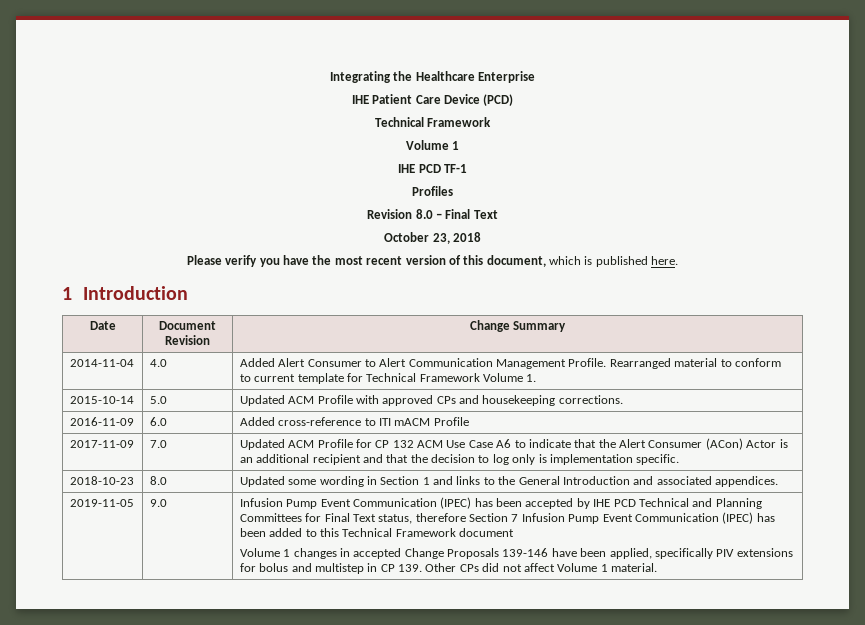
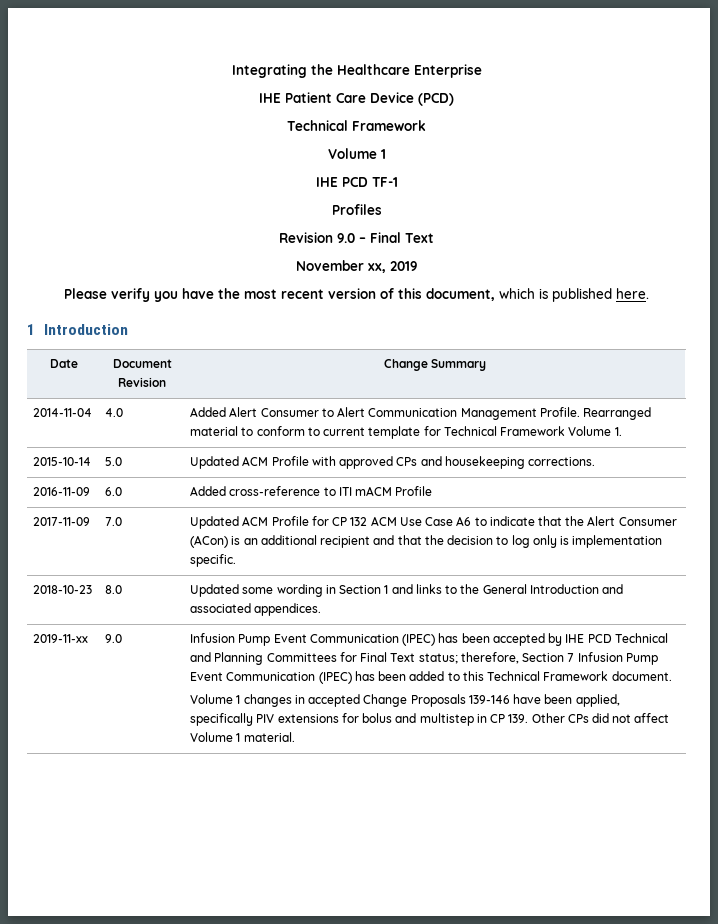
- Revision 8.0 – Final Text
+ Revision 9.0 – Final Text
- October 23, 2018
+ November xx, 2019
- 2017-11-09 | 7.0 | Updated ACM Profile for CP 132 ACM Use Case A6 to indicate that the Alert Consumer (ACon) Actor is an additional recipient and that the decision to log only is implementation specific.
+ 2017-11-09 | 7.0 | Updated ACM Profile for CP 132 ACM Use Case A6 to indicate that the Alert Consumer (ACon) is an additional recipient and that the decision to log only is implementation specific.
- 2019-11-05
+ 2019-11-xx
- Infusion Pump Event Communication (IPEC) has been accepted by IHE PCD Technical and Planning Committees for Final Text status, therefore Section 7 Infusion Pump Event Communication (IPEC) has been added to this Technical Framework document
+ Infusion Pump Event Communication (IPEC) has been accepted by IHE PCD Technical and Planning Committees for Final Text status; therefore, Section 7 Infusion Pump Event Communication (IPEC) has been added to this Technical Framework document.

